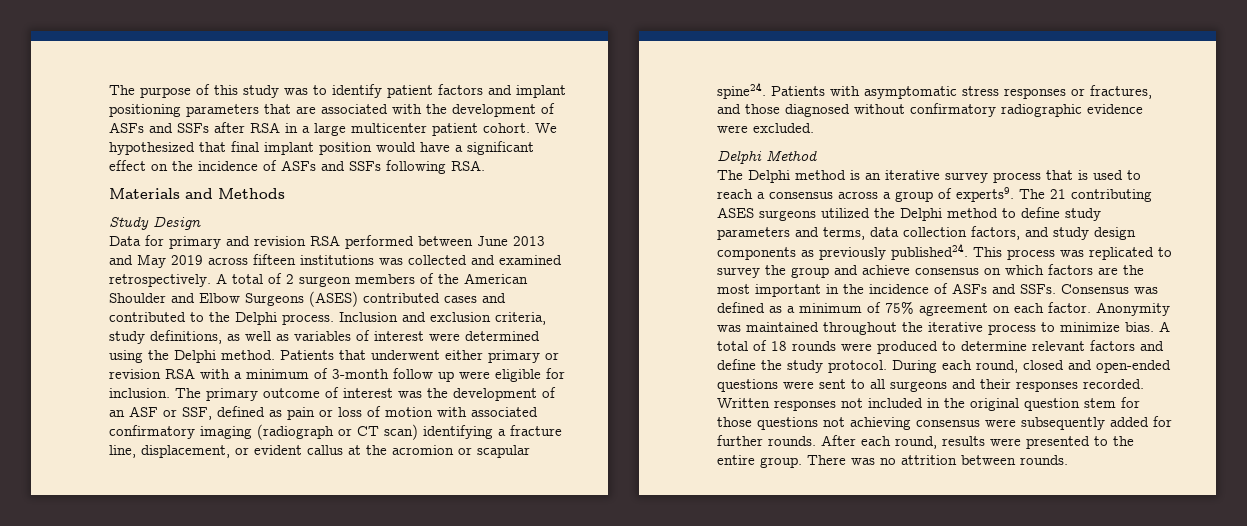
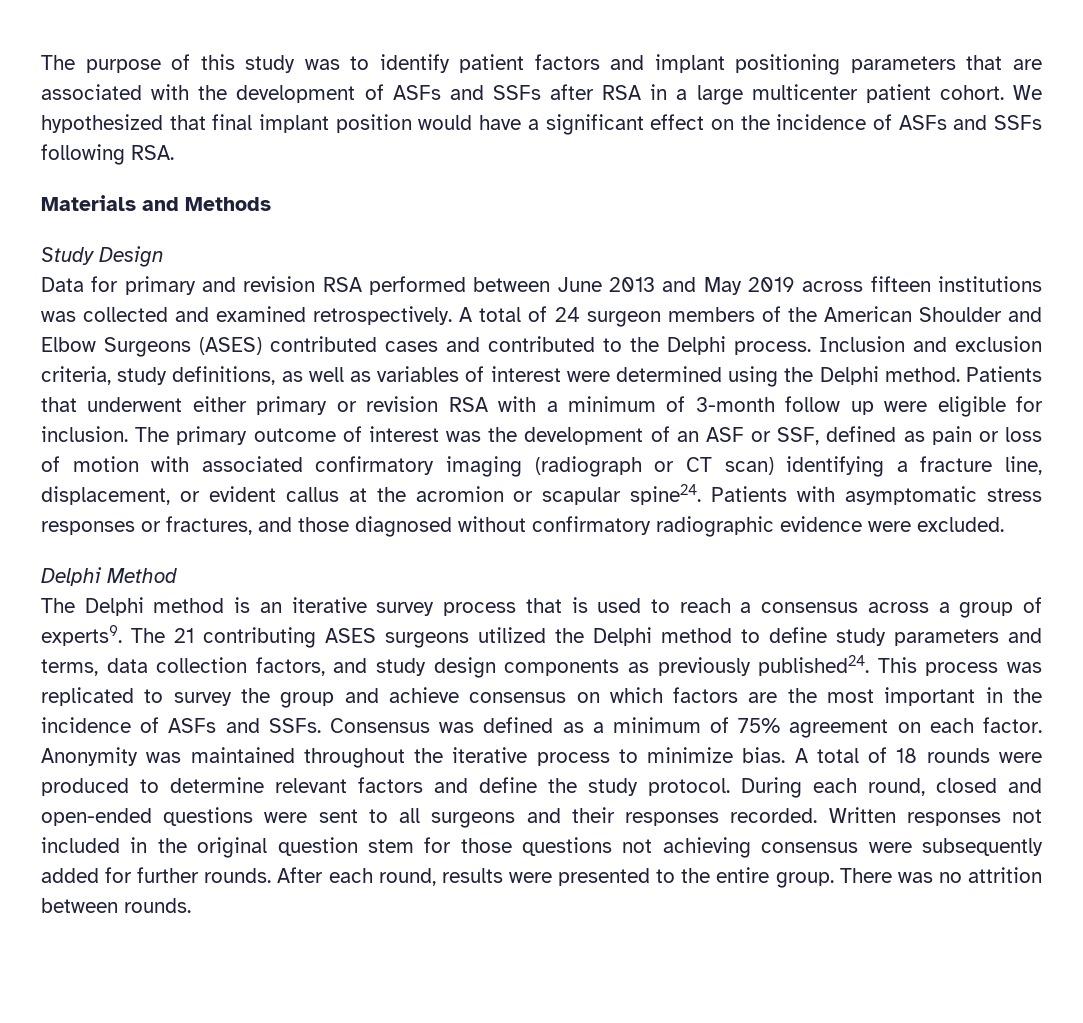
- A total of 2 surgeon members of the American Shoulder and Elbow Surgeons (ASES) contributed cases and contributed to the Delphi process.
+ A total of 24 surgeon members of the American Shoulder and Elbow Surgeons (ASES) contributed cases and contributed to the Delphi process.

